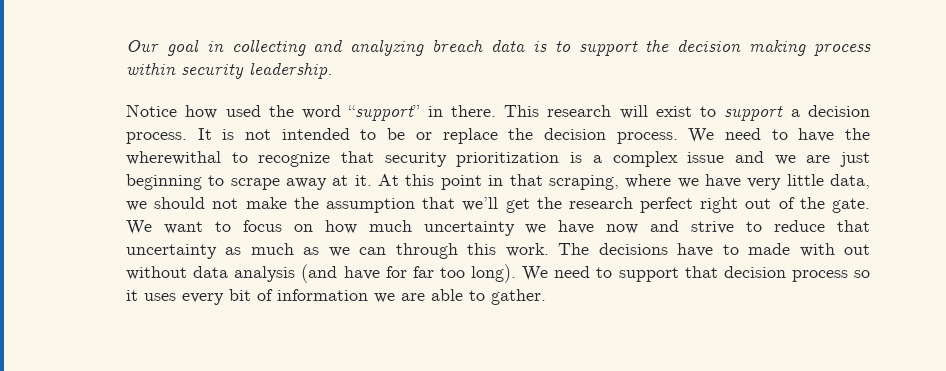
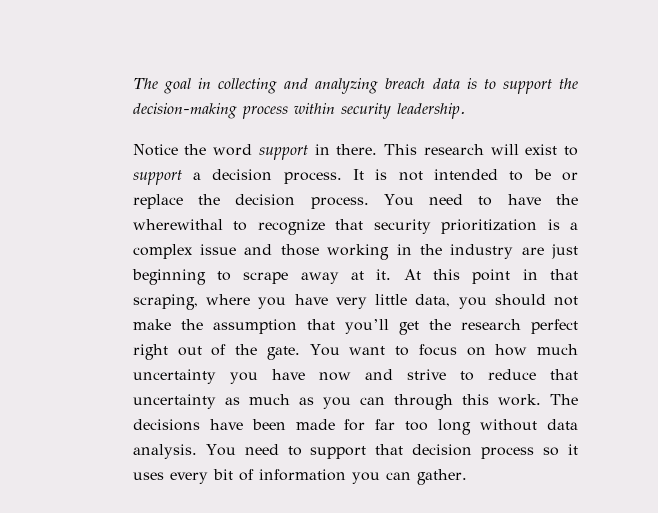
- Our goal in collecting and analyzing breach data is to support the decision making process within security leadership.
+ The goal in collecting and analyzing breach data is to support the decision-making process within security leadership.
- Notice how used the word “support” in there.
+ Notice the word support in there.
- We need to have the wherewithal to recognize that security prioritization is a complex issue and we are just beginning to scrape away at it.
+ You need to have the wherewithal to recognize that security prioritization is a complex issue and those working in the industry are just beginning to scrape away at it.
- At this point in that scraping, where we have very little data, we should not make the assumption that we’ll get the research perfect right out of the gate.
+ At this point in that scraping, where you have very little data, you should not make the assumption that you’ll get the research perfect right out of the gate.
- We want to focus on how much uncertainty we have now and strive to reduce that uncertainty as much as we can through this work.
+ You want to focus on how much uncertainty you have now and strive to reduce that uncertainty as much as you can through this work.
- The decisions have to made with out without data analysis (and have for far too long). We need to support that decision process so it uses every bit of information we are able to gather.
+ The decisions have been made for far too long without data analysis. You need to support that decision process so it uses every bit of information you can gather.

